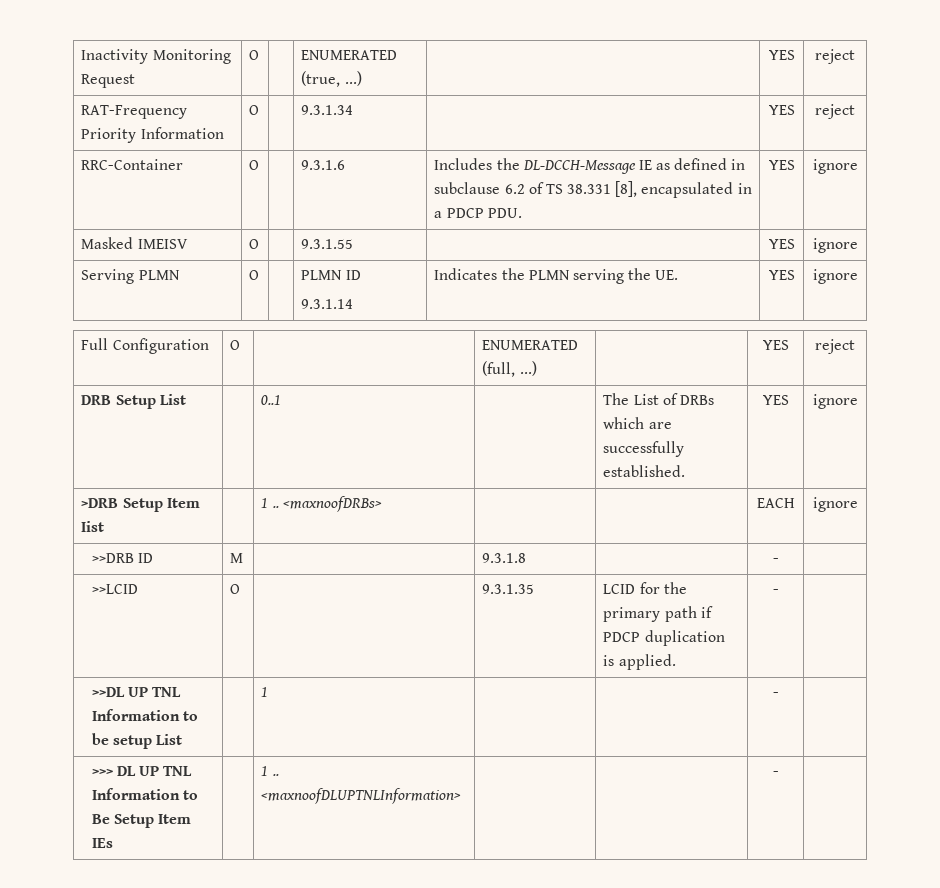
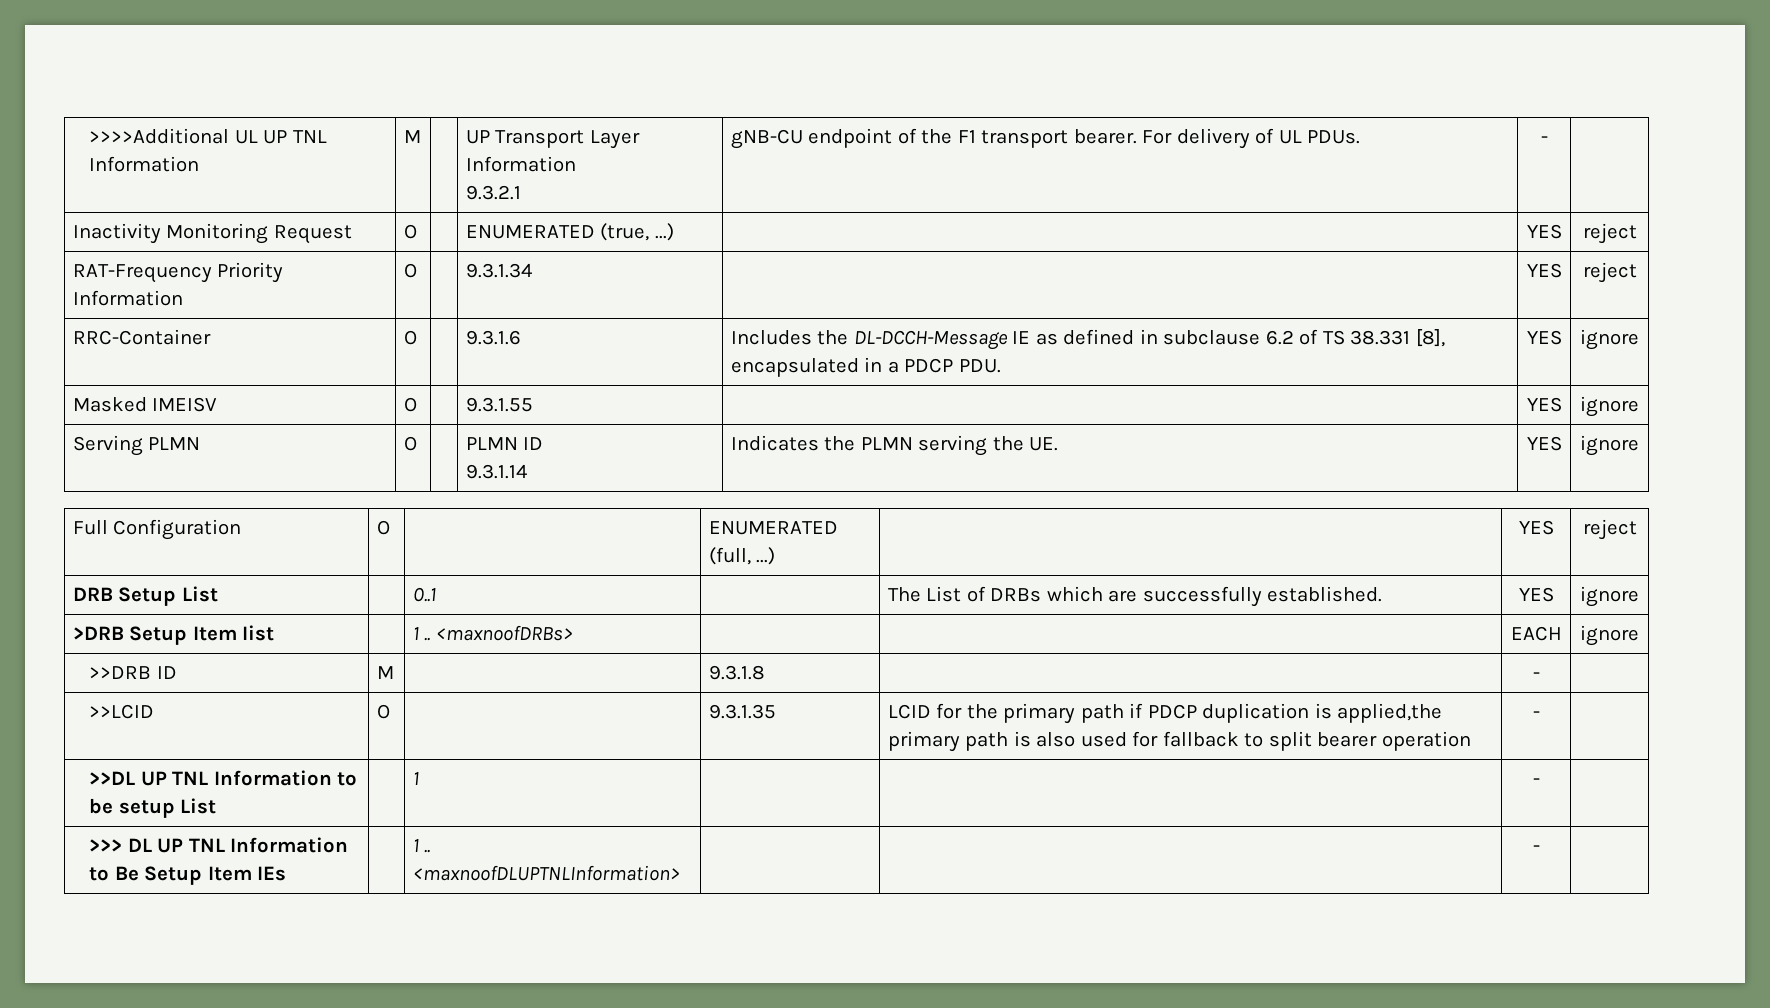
+ >>>>Additional UL UP TNL Information | M | | UP Transport Layer Information
+ 9.3.2.1 | gNB-CU endpoint of the F1 transport bearer. For delivery of UL PDUs. | - |
- >>LCID | O | | 9.3.1.35 | LCID for the primary path if PDCP duplication is applied. | - |
+ >>LCID | O | | 9.3.1.35 | LCID for the primary path if PDCP duplication is applied,the primary path is also used for fallback to split bearer operation | - |

